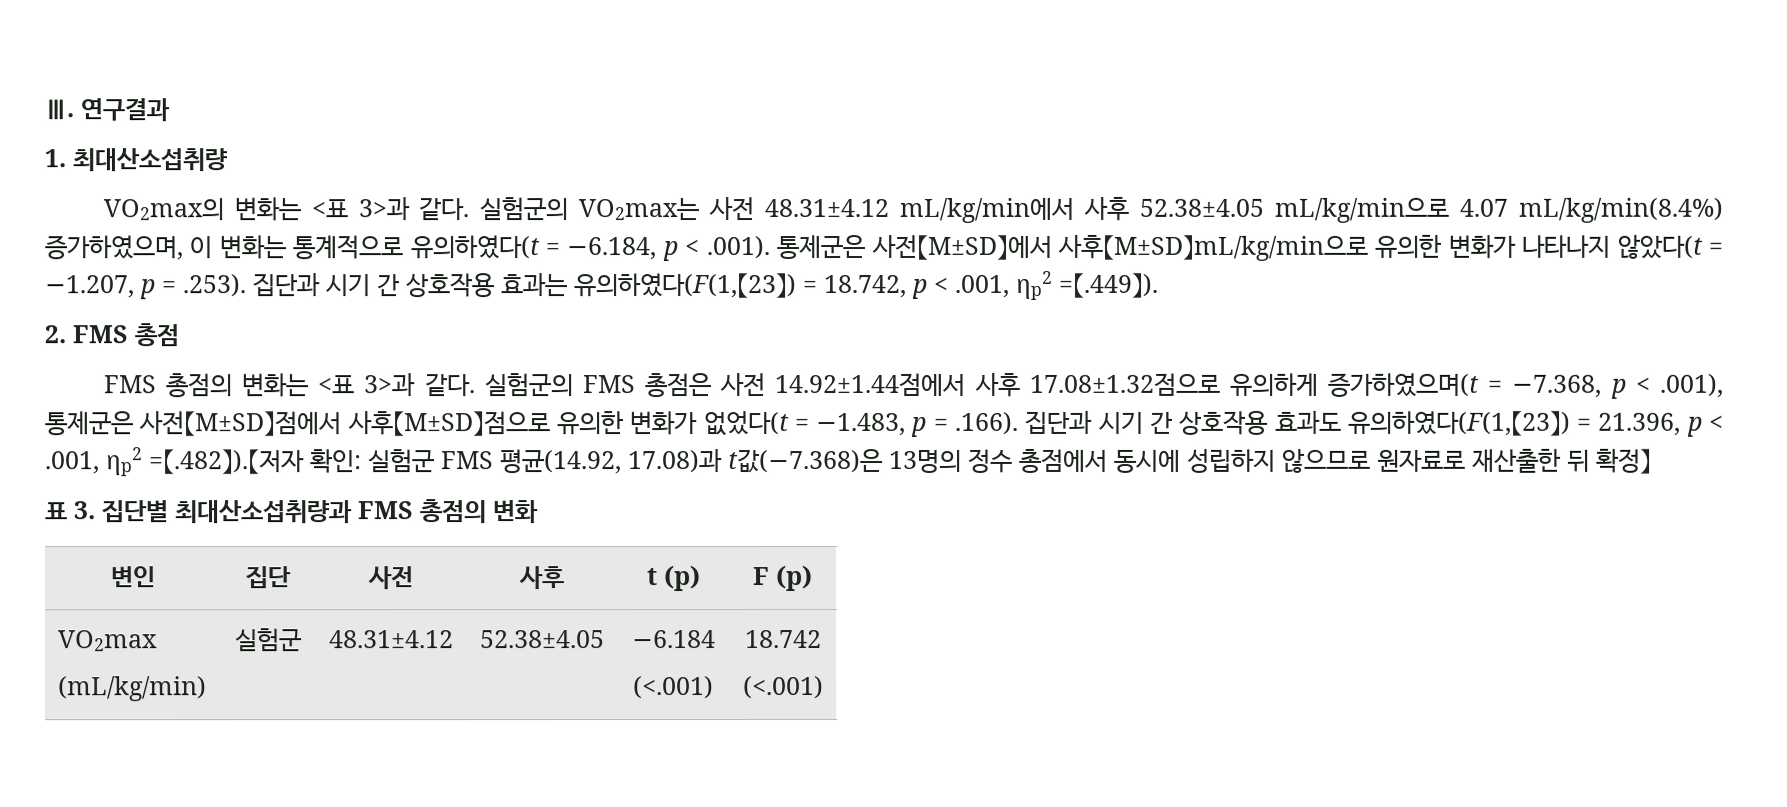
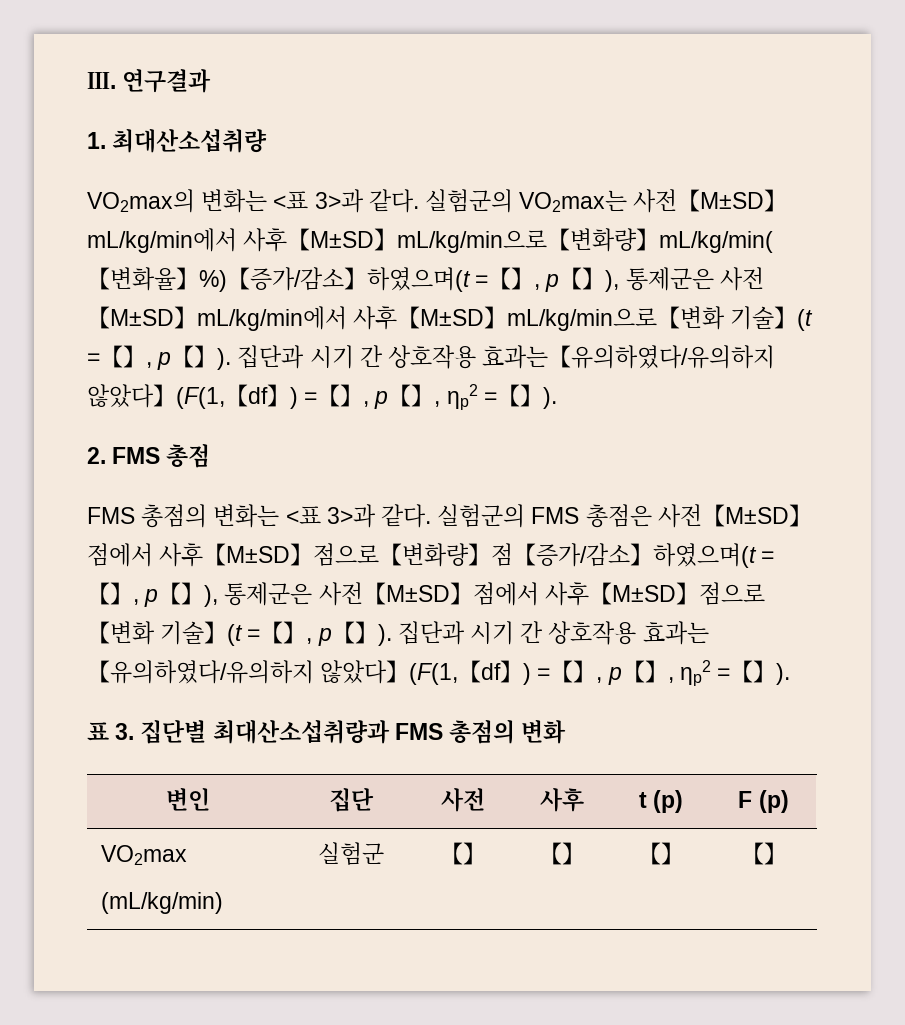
- 실험군의 VO2max는 사전 48.31±4.12 mL/kg/min에서 사후 52.38±4.05 mL/kg/min으로 4.07 mL/kg/min(8.4%) 증가하였으며, 이 변화는 통계적으로 유의하였다(t = −6.184, p < .001). 통제군은 사전【M±SD】에서 사후【M±SD】mL/kg/min으로 유의한 변화가 나타나지 않았다(t = −1.207, p = .253). 집단과 시기 간 상호작용 효과는 유의하였다(F(1,【23】) = 18.742, p < .001, ηp2 =【.449】).
+ 실험군의 VO2max는 사전【M±SD】mL/kg/min에서 사후【M±SD】mL/kg/min으로【변화량】mL/kg/min(【변화율】%)【증가/감소】하였으며(t =【】, p【】), 통제군은 사전【M±SD】mL/kg/min에서 사후【M±SD】mL/kg/min으로【변화 기술】(t =【】, p【】). 집단과 시기 간 상호작용 효과는【유의하였다/유의하지 않았다】(F(1,【df】) =【】, p【】, ηp2 =【】).
- 실험군의 FMS 총점은 사전 14.92±1.44점에서 사후 17.08±1.32점으로 유의하게 증가하였으며(t = −7.368, p < .001), 통제군은 사전【M±SD】점에서 사후【M±SD】점으로 유의한 변화가 없었다(t = −1.483, p = .166). 집단과 시기 간 상호작용 효과도 유의하였다(F(1,【23】) = 21.396, p < .001, ηp2 =【.482】).【저자 확인: 실험군 FMS 평균(14.92, 17.08)과 t값(−7.368)은 13명의 정수 총점에서 동시에 성립하지 않으므로 원자료로 재산출한 뒤 확정】
+ 실험군의 FMS 총점은 사전【M±SD】점에서 사후【M±SD】점으로【변화량】점【증가/감소】하였으며(t =【】, p【】), 통제군은 사전【M±SD】점에서 사후【M±SD】점으로【변화 기술】(t =【】, p【】). 집단과 시기 간 상호작용 효과는【유의하였다/유의하지 않았다】(F(1,【df】) =【】, p【】, ηp2 =【】).
  VO2max
- (mL/kg/min) | 실험군 | 48.31±4.12 | 52.38±4.05 | −6.184
- (<.001) | 18.742
- (<.001)
+ (mL/kg/min) | 실험군 | 【】 | 【】 | 【】 | 【】

